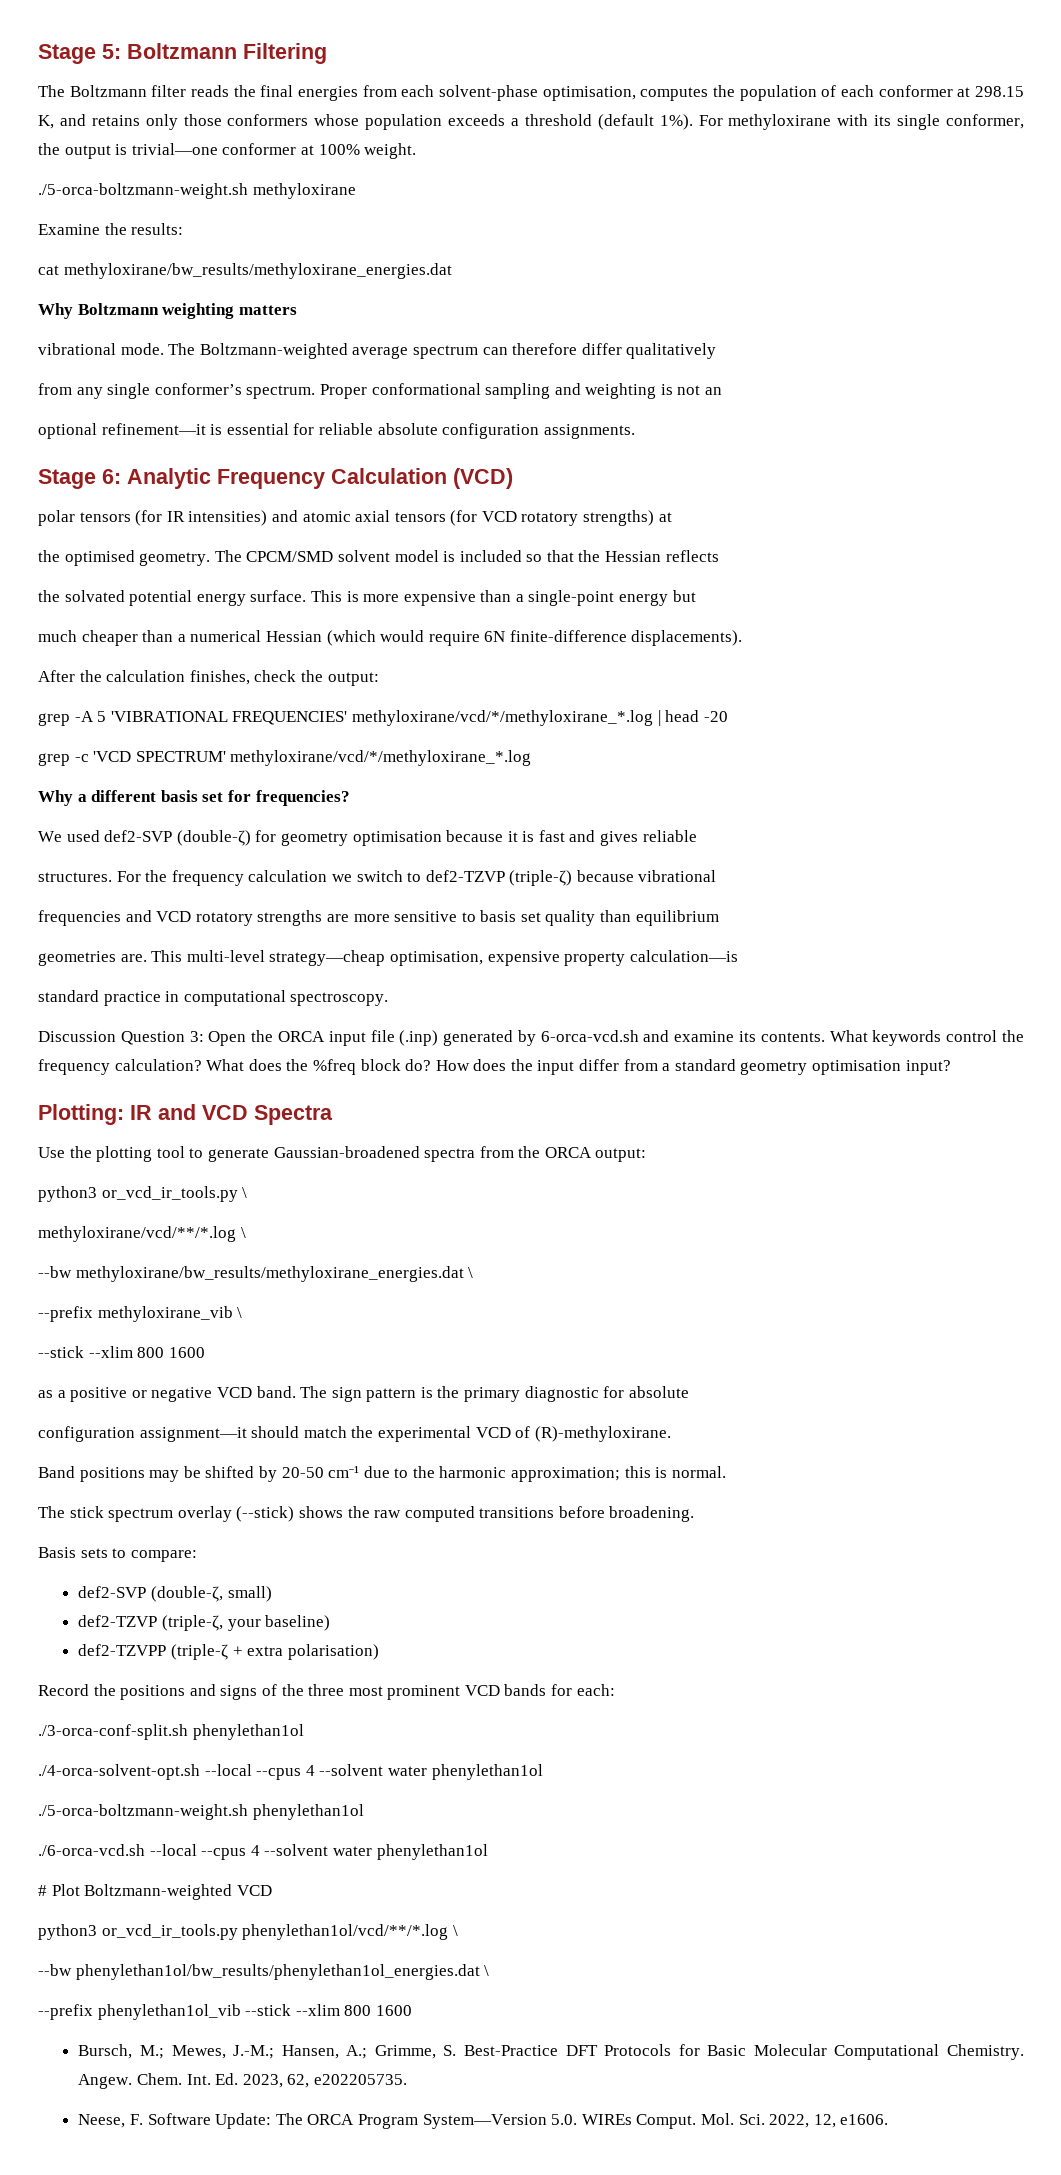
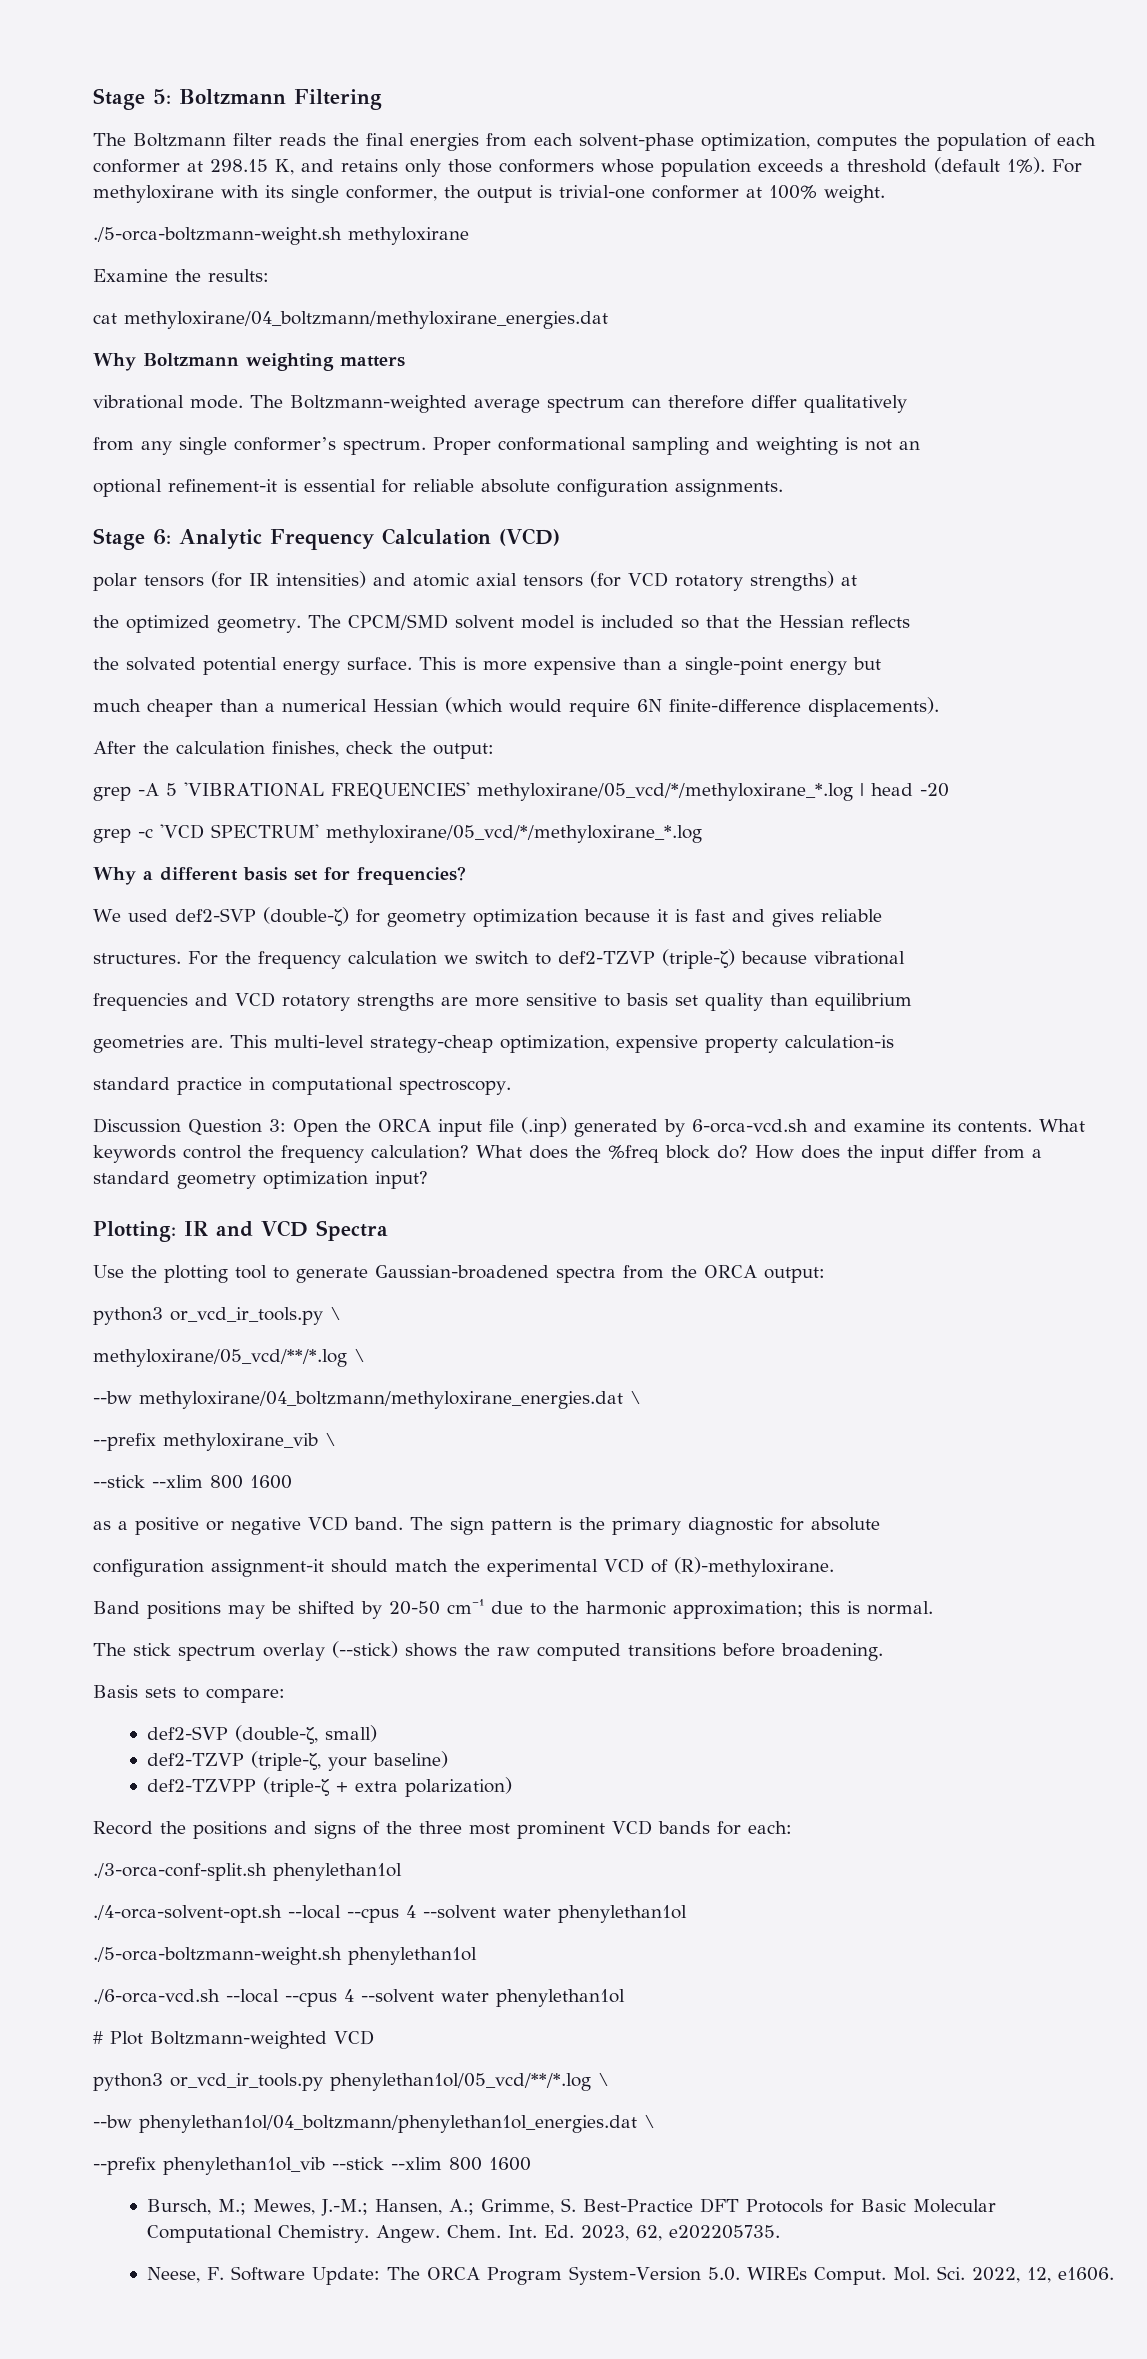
- The Boltzmann filter reads the final energies from each solvent-phase optimisation, computes the population of each conformer at 298.15 K, and retains only those conformers whose population exceeds a threshold (default 1%).
+ The Boltzmann filter reads the final energies from each solvent-phase optimization, computes the population of each conformer at 298.15 K, and retains only those conformers whose population exceeds a threshold (default 1%).
- For methyloxirane with its single conformer, the output is trivial—one conformer at 100% weight.
+ For methyloxirane with its single conformer, the output is trivial-one conformer at 100% weight.
- cat methyloxirane/bw_results/methyloxirane_energies.dat
+ cat methyloxirane/04_boltzmann/methyloxirane_energies.dat
- optional refinement—it is essential for reliable absolute configuration assignments.
+ optional refinement-it is essential for reliable absolute configuration assignments.
- the optimised geometry.
+ the optimized geometry.
- grep -A 5 'VIBRATIONAL FREQUENCIES' methyloxirane/vcd/*/methyloxirane_*.log | head -20
+ grep -A 5 'VIBRATIONAL FREQUENCIES' methyloxirane/05_vcd/*/methyloxirane_*.log | head -20
- grep -c 'VCD SPECTRUM' methyloxirane/vcd/*/methyloxirane_*.log
+ grep -c 'VCD SPECTRUM' methyloxirane/05_vcd/*/methyloxirane_*.log
- We used def2-SVP (double-ζ) for geometry optimisation because it is fast and gives reliable
+ We used def2-SVP (double-ζ) for geometry optimization because it is fast and gives reliable
- This multi-level strategy—cheap optimisation, expensive property calculation—is
+ This multi-level strategy-cheap optimization, expensive property calculation-is
- How does the input differ from a standard geometry optimisation input?
+ How does the input differ from a standard geometry optimization input?
- methyloxirane/vcd/**/*.log \
- --bw methyloxirane/bw_results/methyloxirane_energies.dat \
+ methyloxirane/05_vcd/**/*.log \
+ --bw methyloxirane/04_boltzmann/methyloxirane_energies.dat \
- configuration assignment—it should match the experimental VCD of (R)-methyloxirane.
+ configuration assignment-it should match the experimental VCD of (R)-methyloxirane.
- def2-TZVPP (triple-ζ + extra polarisation)
+ def2-TZVPP (triple-ζ + extra polarization)
- python3 or_vcd_ir_tools.py phenylethan1ol/vcd/**/*.log \
- --bw phenylethan1ol/bw_results/phenylethan1ol_energies.dat \
+ python3 or_vcd_ir_tools.py phenylethan1ol/05_vcd/**/*.log \
+ --bw phenylethan1ol/04_boltzmann/phenylethan1ol_energies.dat \
- Neese, F. Software Update: The ORCA Program System—Version 5.0. WIREs Comput.
+ Neese, F. Software Update: The ORCA Program System-Version 5.0. WIREs Comput.

